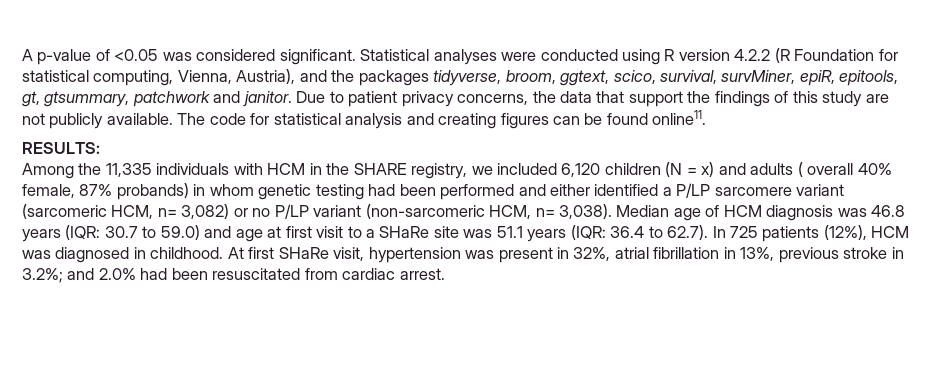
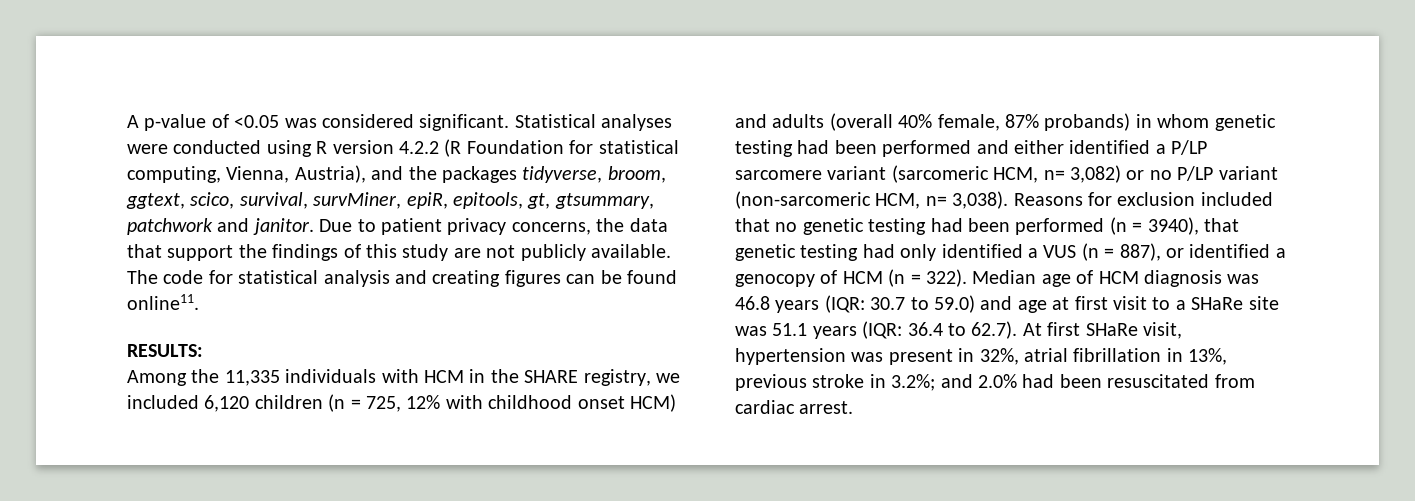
- Among the 11,335 individuals with HCM in the SHARE registry, we included 6,120 children (N = x) and adults ( overall 40% female, 87% probands) in whom genetic testing had been performed and either identified a P/LP sarcomere variant (sarcomeric HCM, n= 3,082) or no P/LP variant (non-sarcomeric HCM, n= 3,038).
+ Among the 11,335 individuals with HCM in the SHARE registry, we included 6,120 children (n = 725, 12% with childhood onset HCM) and adults (overall 40% female, 87% probands) in whom genetic testing had been performed and either identified a P/LP sarcomere variant (sarcomeric HCM, n= 3,082) or no P/LP variant (non-sarcomeric HCM, n= 3,038).
+ Reasons for exclusion included that no genetic testing had been performed (n = 3940), that genetic testing had only identified a VUS (n = 887), or identified a genocopy of HCM (n = 322).
- Median age of HCM diagnosis was 46.8 years (IQR: 30.7 to 59.0) and age at first visit to a SHaRe site was 51.1 years (IQR: 36.4 to 62.7). In 725 patients (12%), HCM was diagnosed in childhood. At first SHaRe visit, hypertension was present in 32%, atrial fibrillation in 13%, previous stroke in 3.2%; and 2.0% had been resuscitated from cardiac arrest.
+ Median age of HCM diagnosis was 46.8 years (IQR: 30.7 to 59.0) and age at first visit to a SHaRe site was 51.1 years (IQR: 36.4 to 62.7). At first SHaRe visit, hypertension was present in 32%, atrial fibrillation in 13%, previous stroke in 3.2%; and 2.0% had been resuscitated from cardiac arrest.

